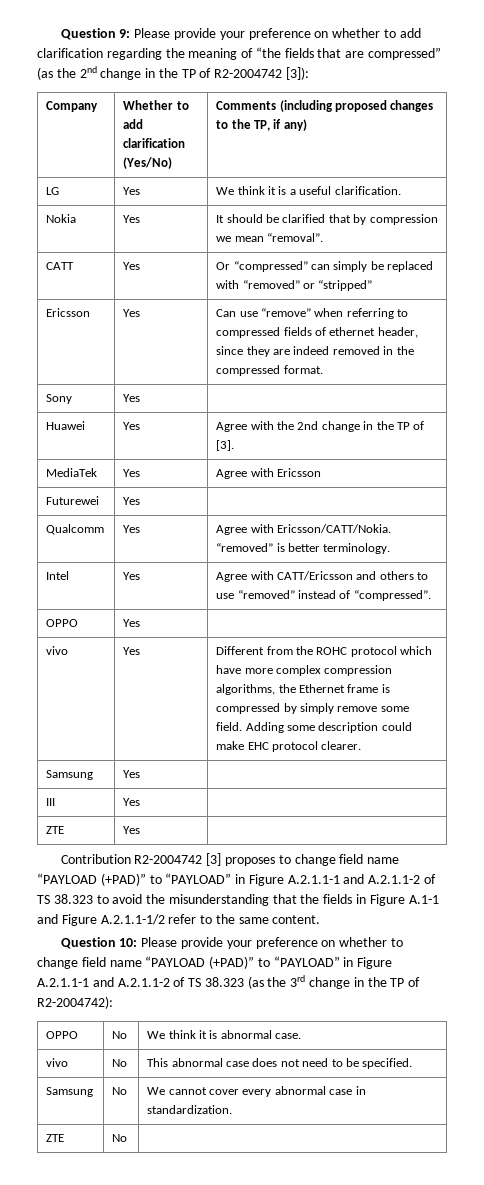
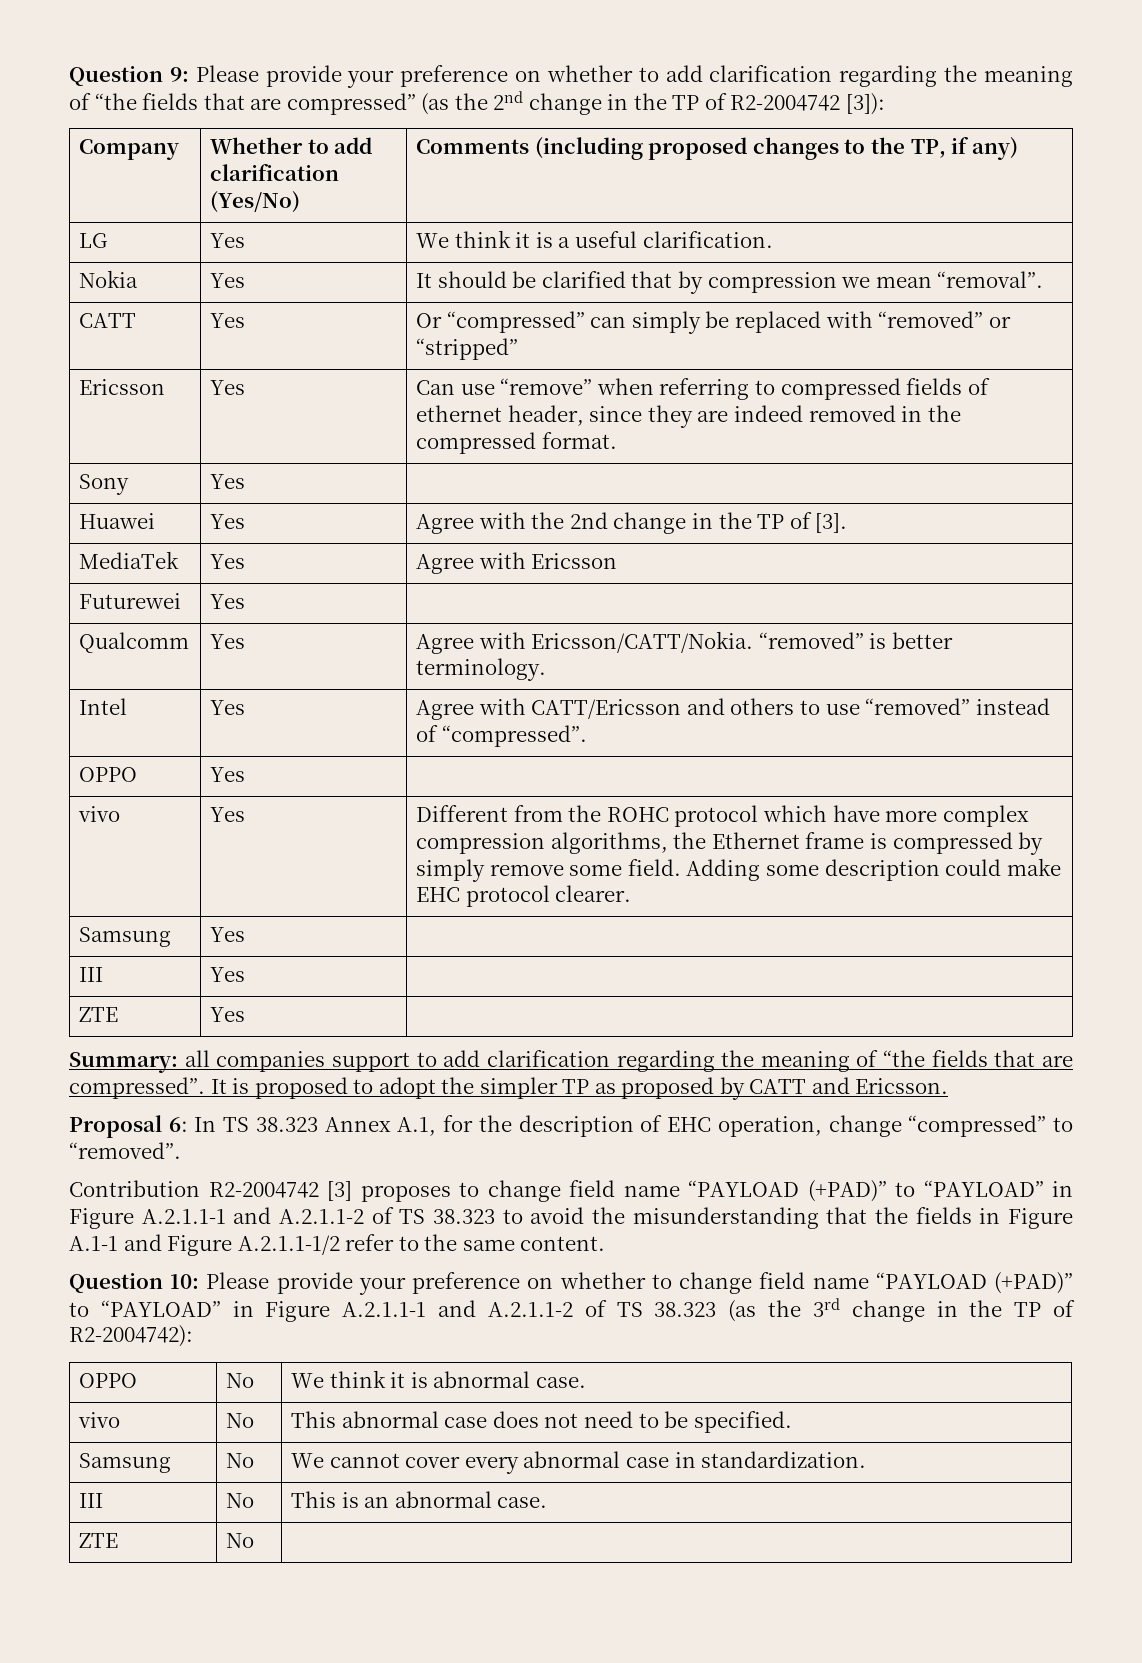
+ Summary: all companies support to add clarification regarding the meaning of “the fields that are compressed”. It is proposed to adopt the simpler TP as proposed by CATT and Ericsson.
+ Proposal 6: In TS 38.323 Annex A.1, for the description of EHC operation, change “compressed” to “removed”.
+ III | No | This is an abnormal case.

